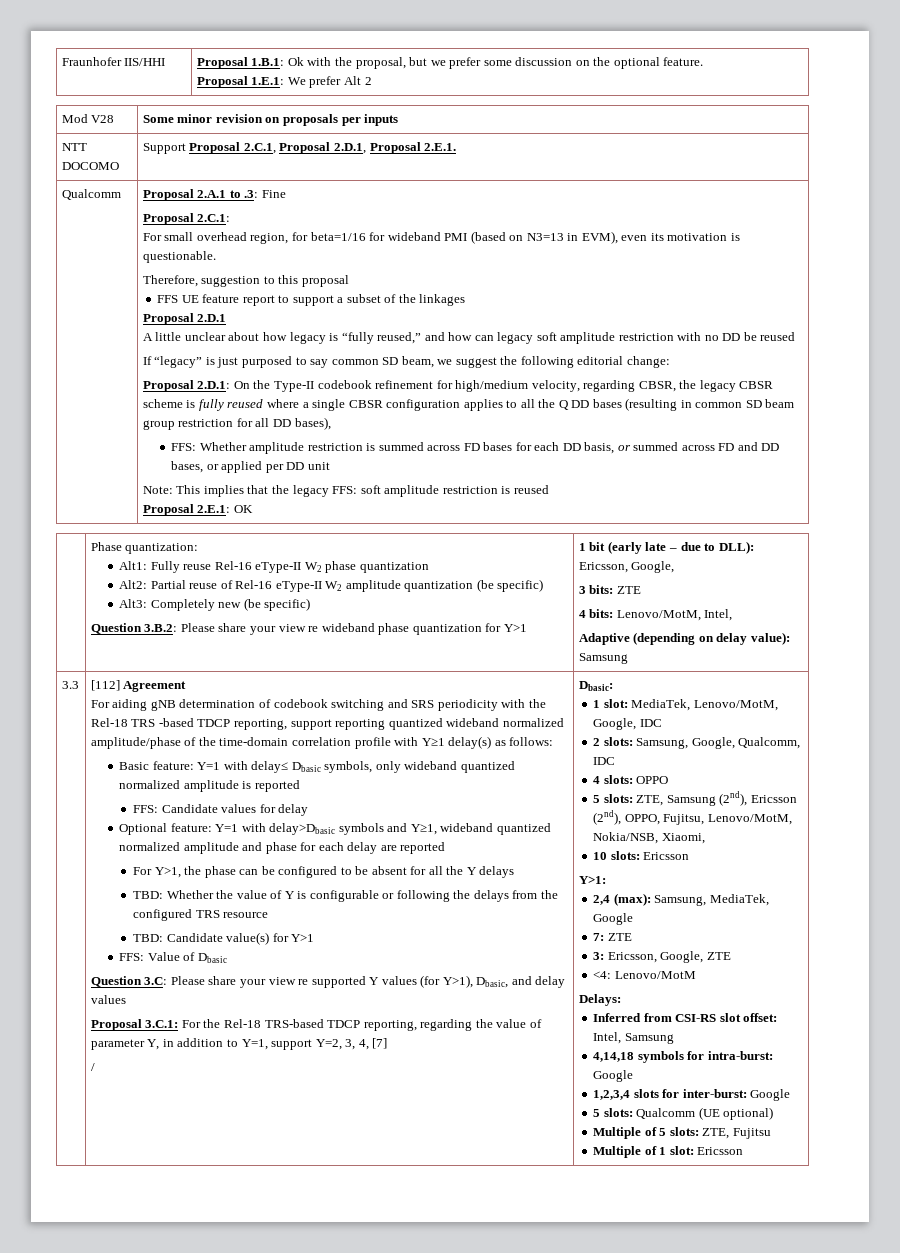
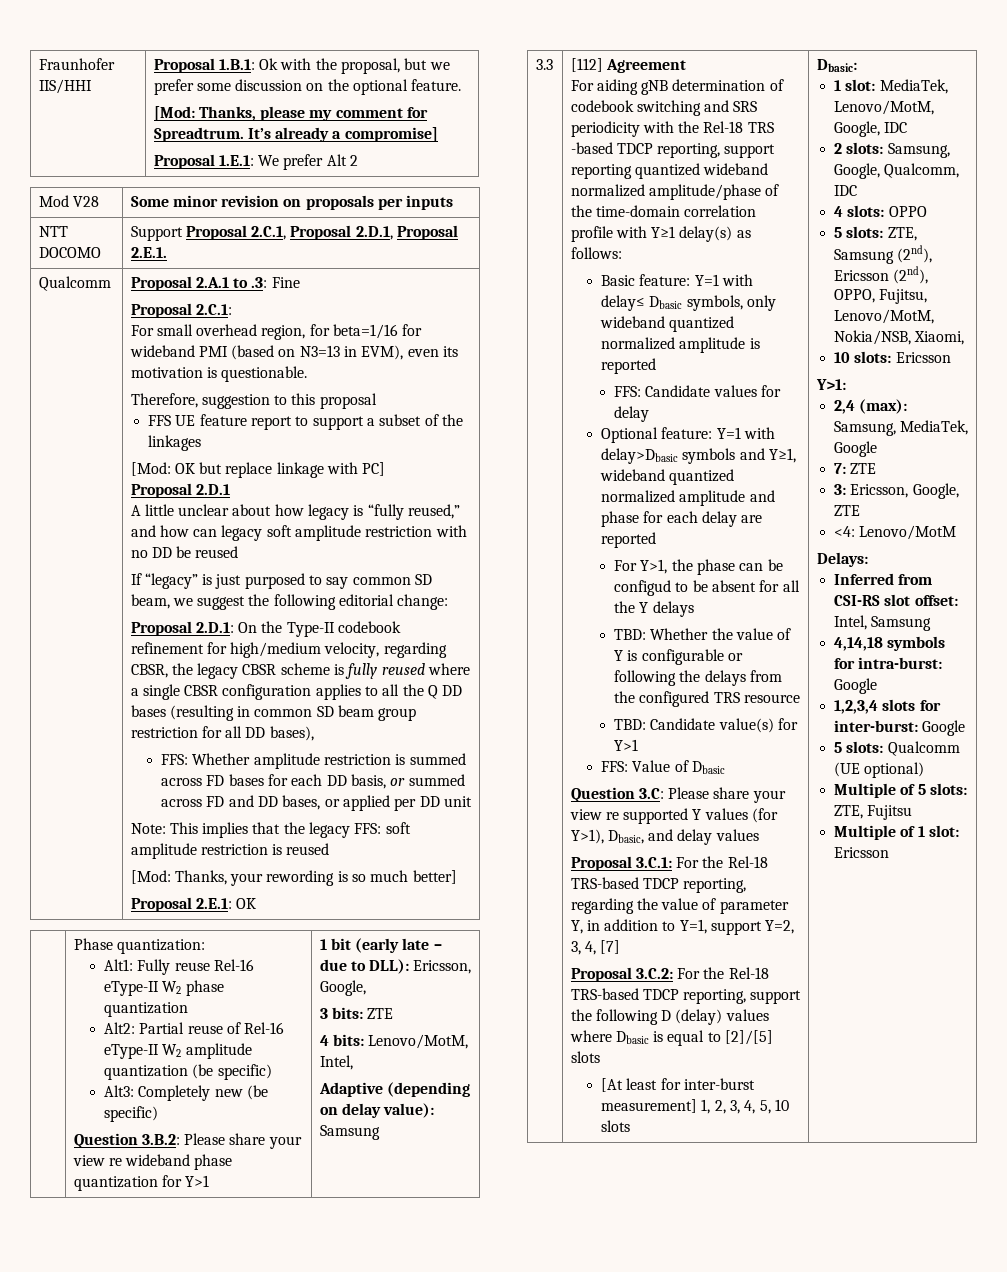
  Fraunhofer IIS/HHI | Proposal 1.B.1: Ok with the proposal, but we prefer some discussion on the optional feature.
+ [Mod: Thanks, please my comment for Spreadtrum. It’s already a compromise]
+ [Mod: OK but replace linkage with PC]
+ [Mod: Thanks, your rewording is so much better]
- For Y>1, the phase can be configured to be absent for all the Y delays
+ For Y>1, the phase can be configud to be absent for all the Y delays
- /
+ Proposal 3.C.2: For the Rel-18 TRS-based TDCP reporting, support the following D (delay) values where Dbasic is equal to [2]/[5] slots
+ [At least for inter-burst measurement] 1, 2, 3, 4, 5, 10 slots

